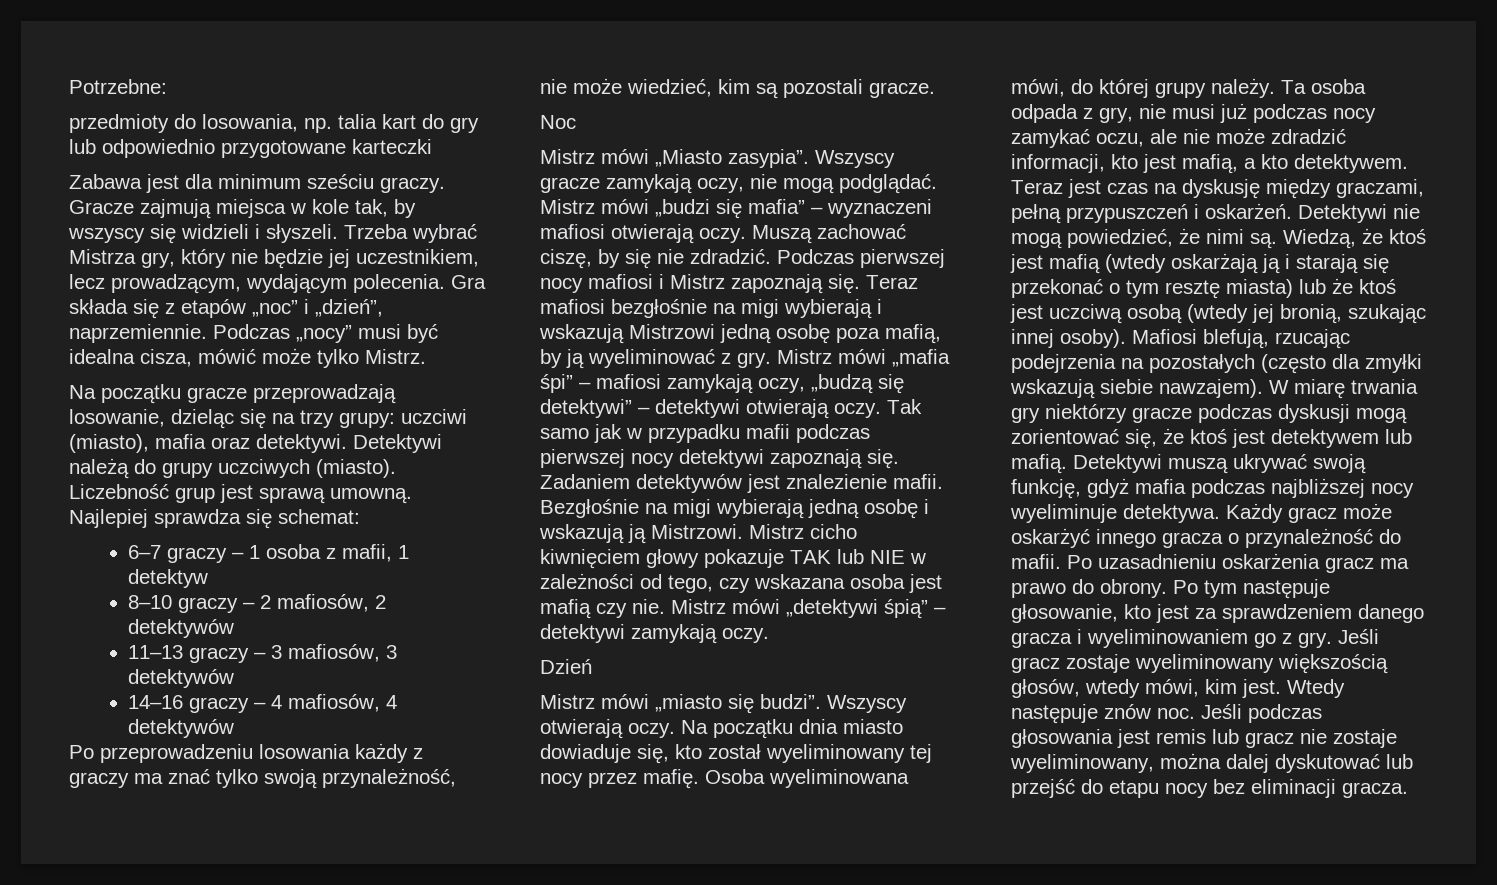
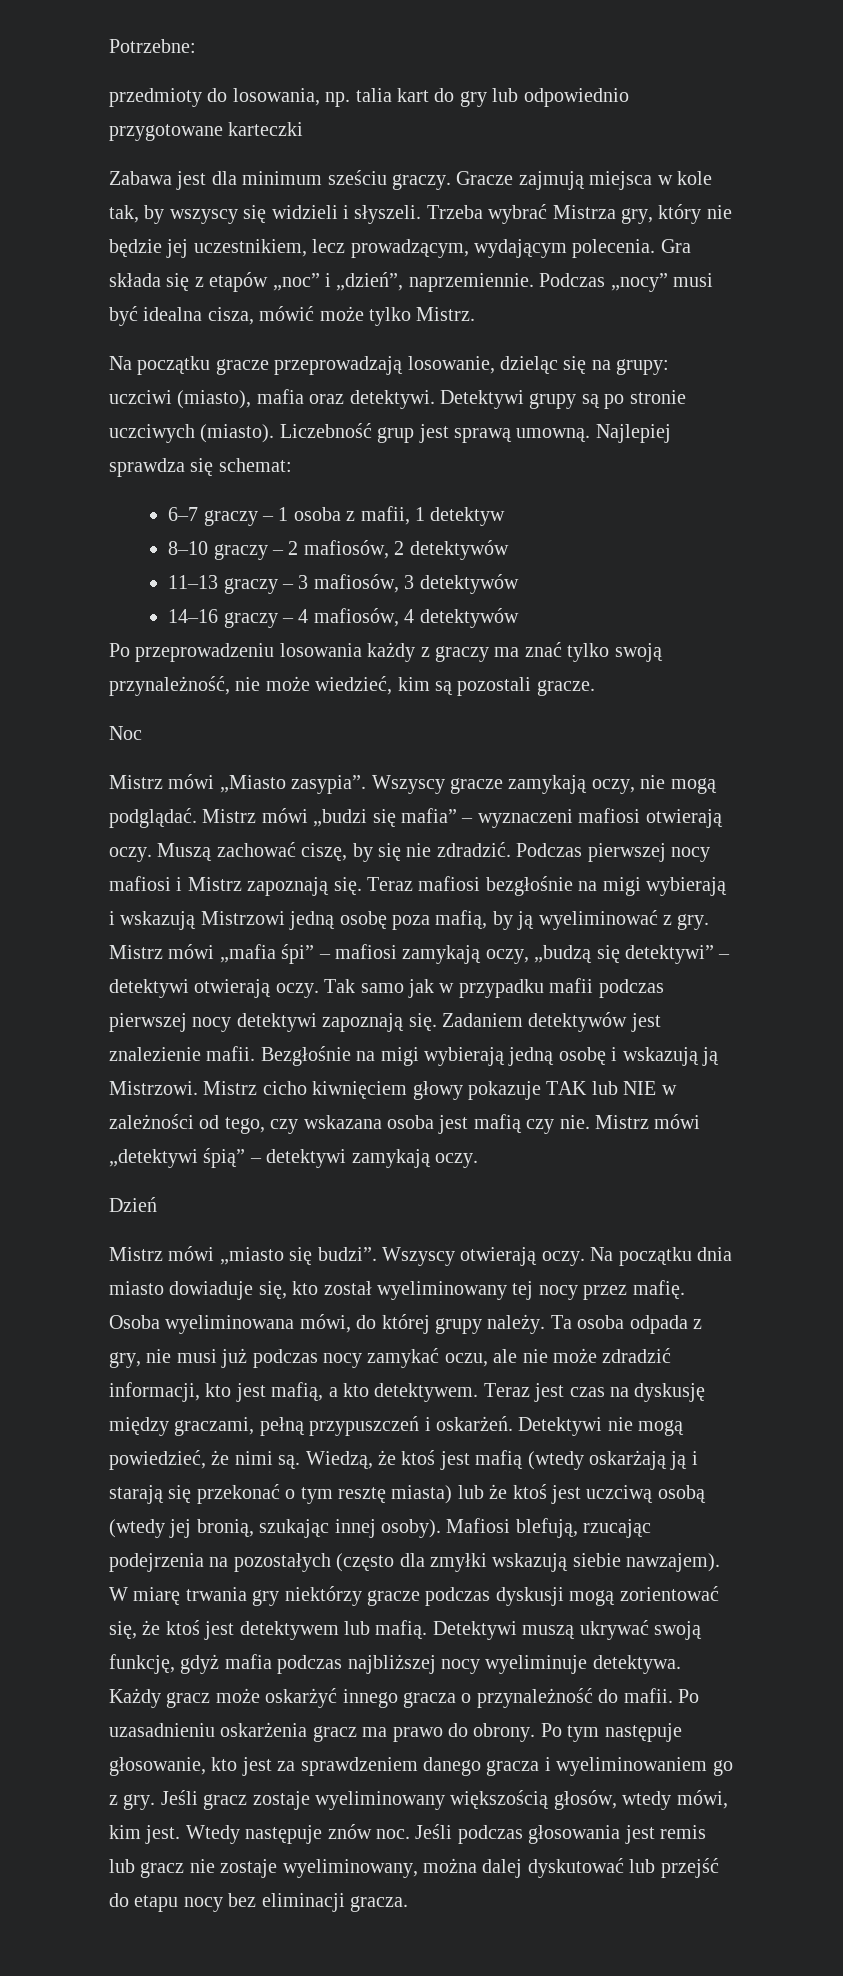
- Na początku gracze przeprowadzają losowanie, dzieląc się na trzy grupy: uczciwi (miasto), mafia oraz detektywi.
+ Na początku gracze przeprowadzają losowanie, dzieląc się na grupy: uczciwi (miasto), mafia oraz detektywi.
- Detektywi należą do grupy uczciwych (miasto).
+ Detektywi grupy są po stronie uczciwych (miasto).

